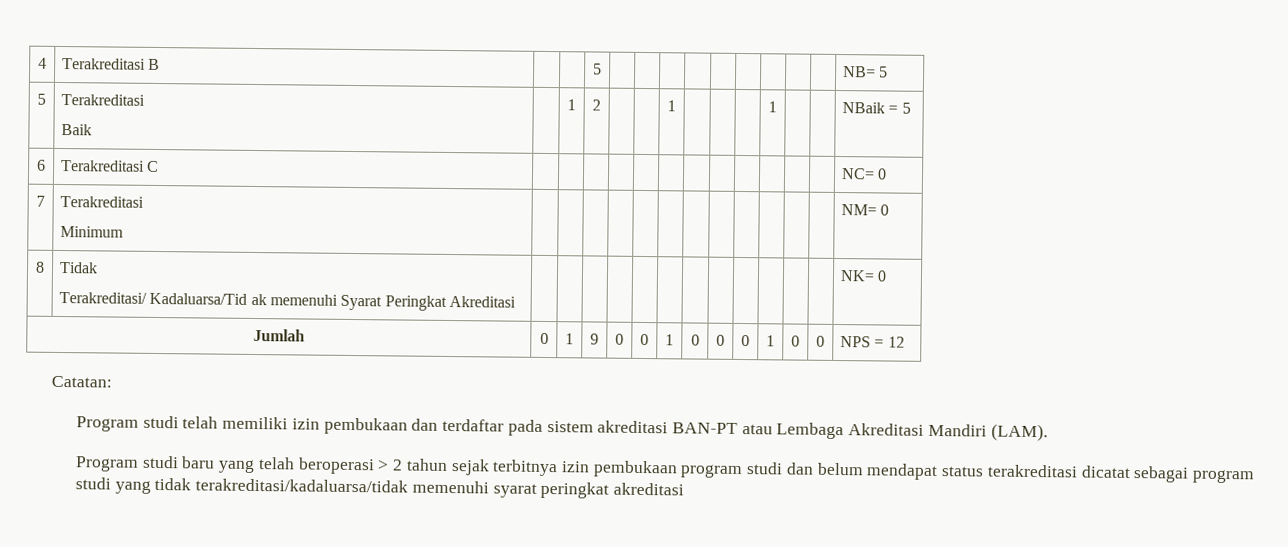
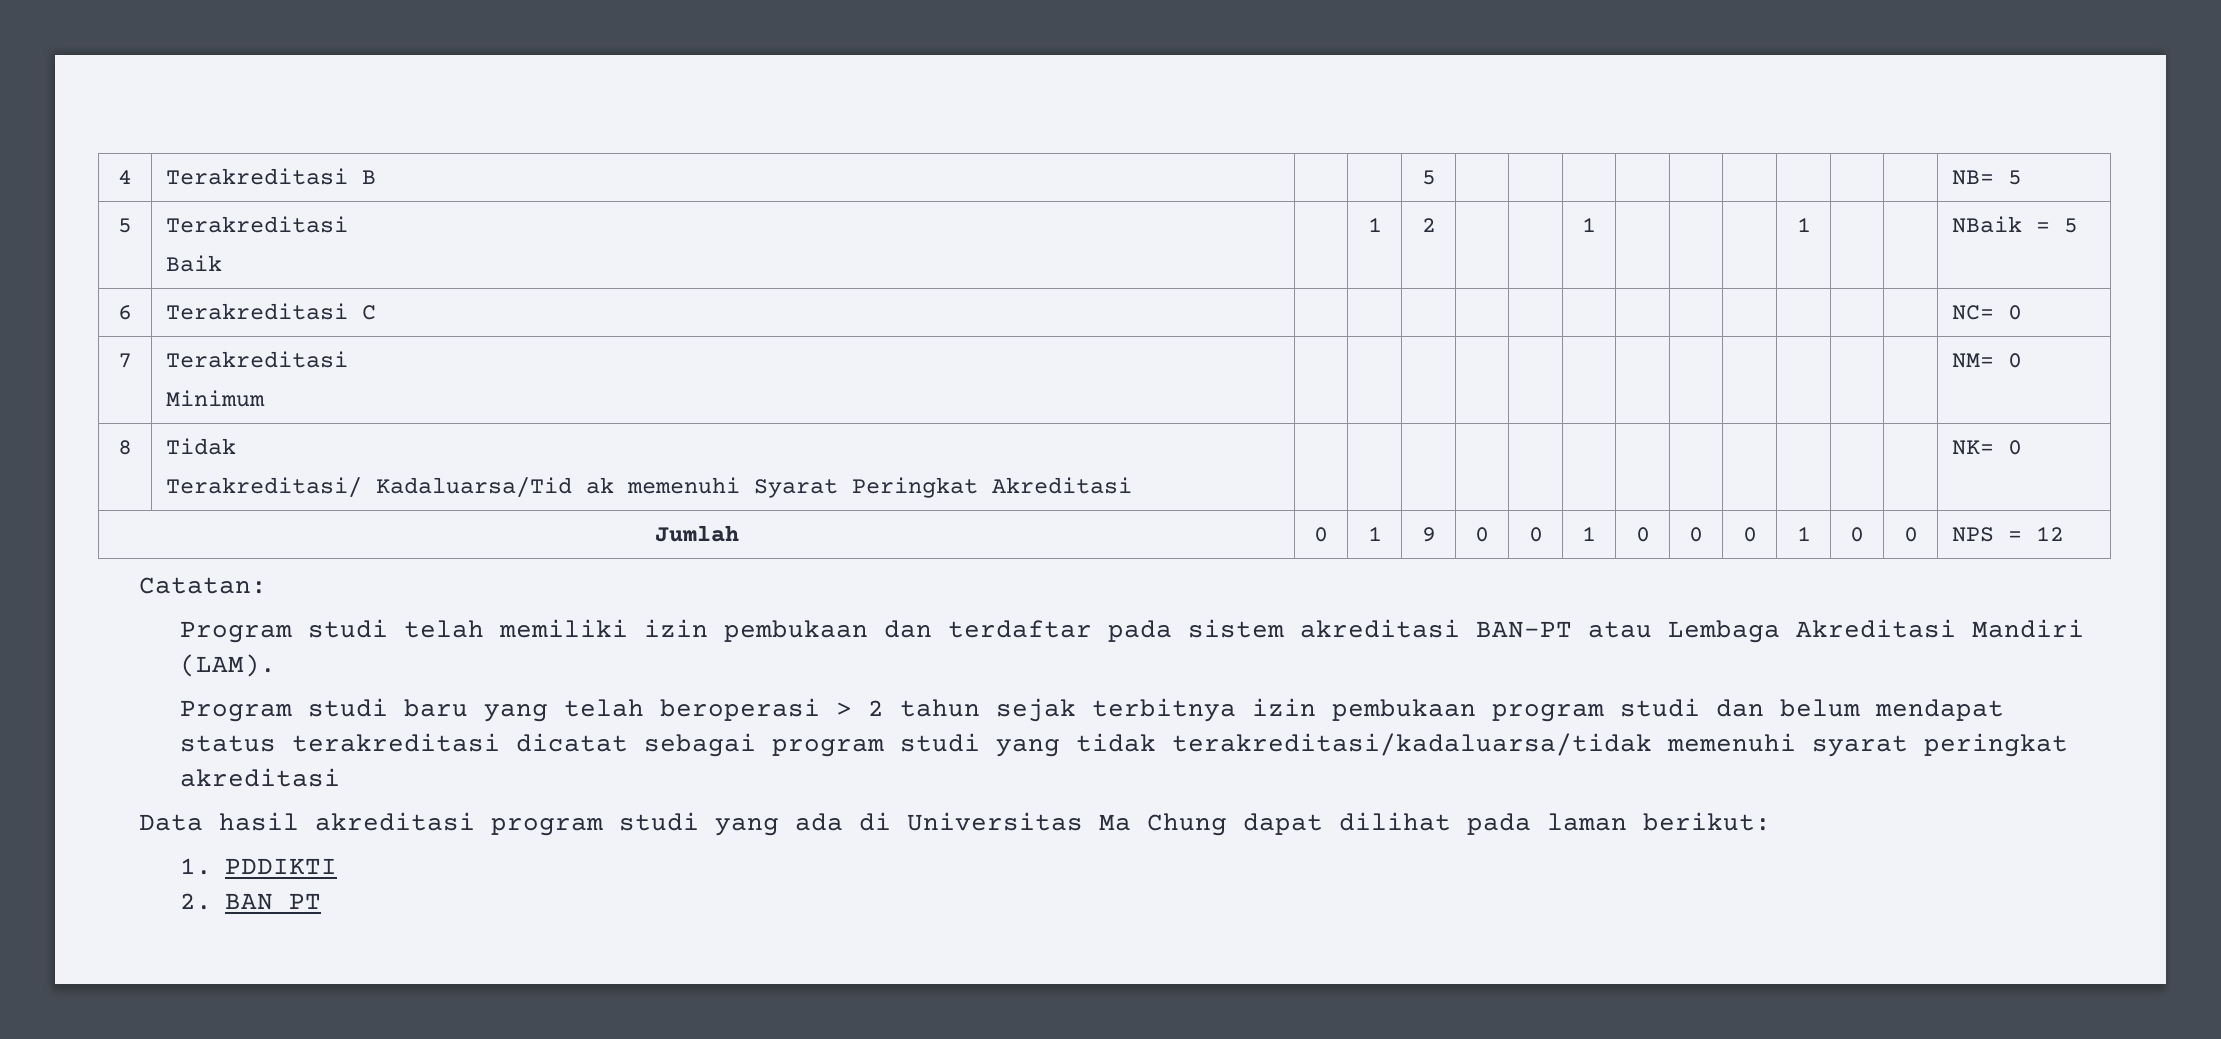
+ Data hasil akreditasi program studi yang ada di Universitas Ma Chung dapat dilihat pada laman berikut:
+ 1. PDDIKTI
+ 2. BAN PT

